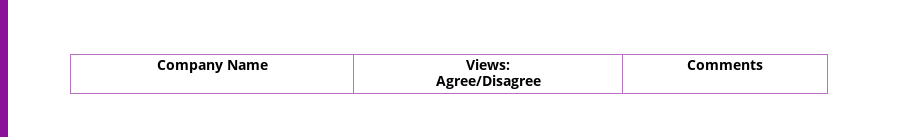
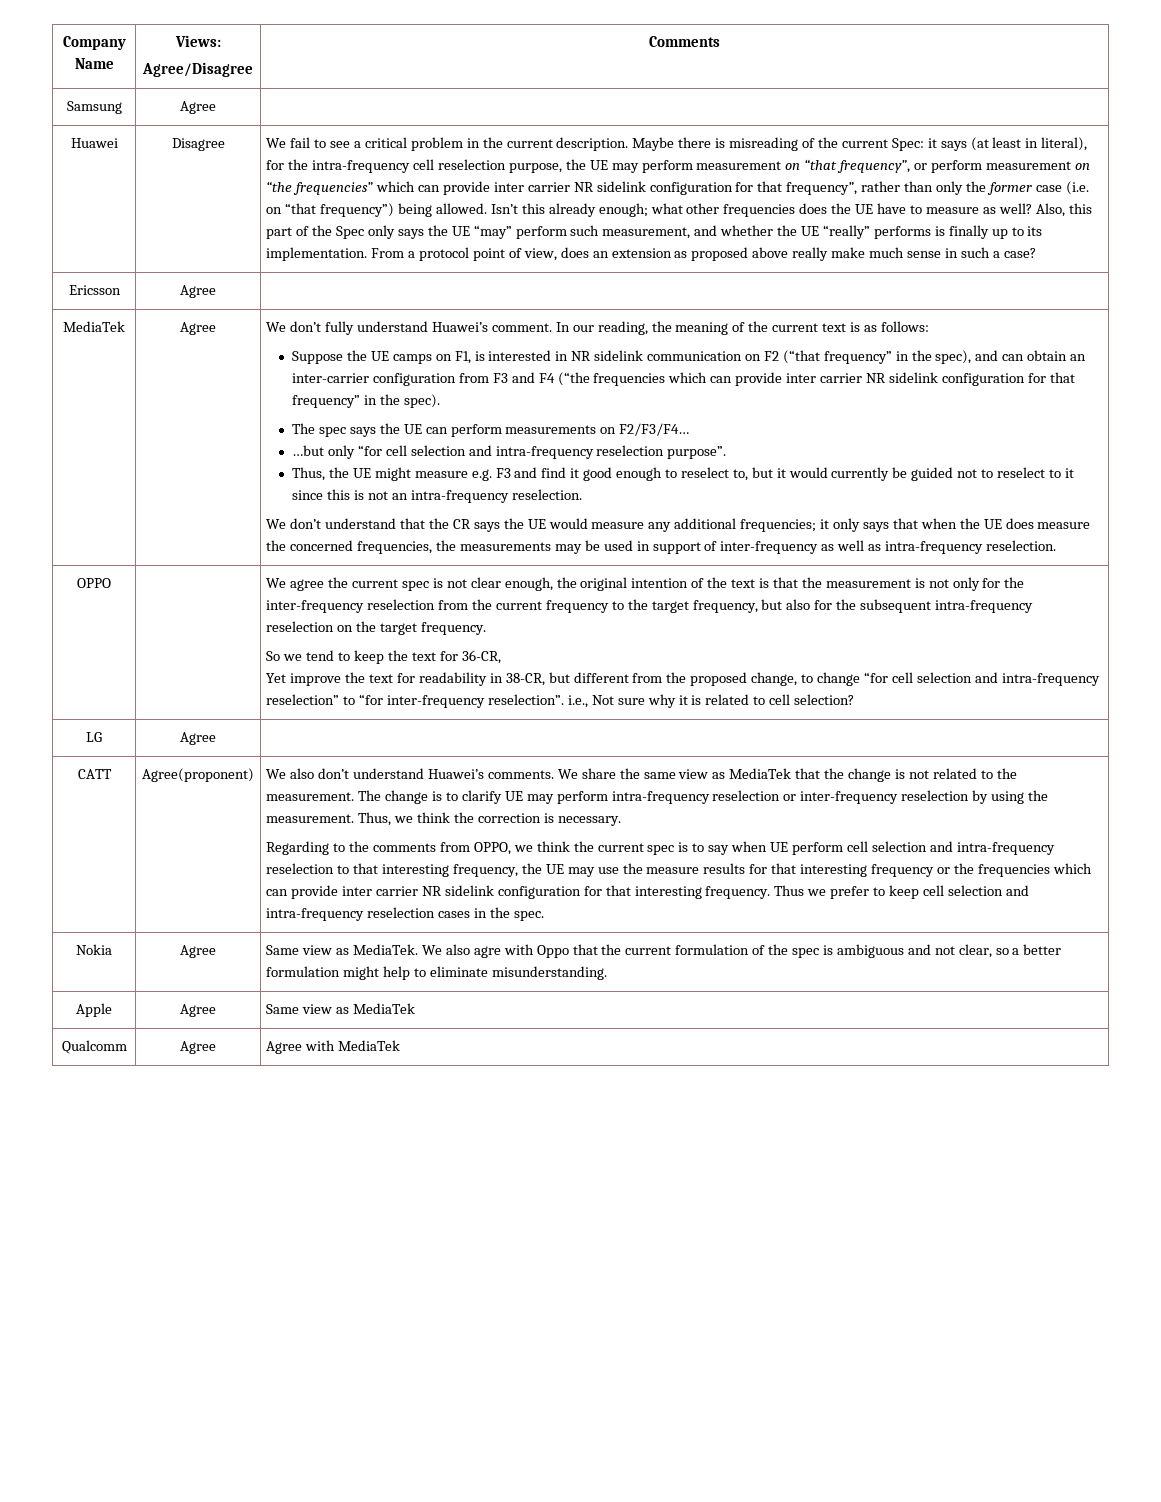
+ Samsung | Agree |
+ Huawei | Disagree | We fail to see a critical problem in the current description. Maybe there is misreading of the current Spec: it says (at least in literal), for the intra-frequency cell reselection purpose, the UE may perform measurement on “that frequency”, or perform measurement on “the frequencies” which can provide inter carrier NR sidelink configuration for that frequency”, rather than only the former case (i.e. on “that frequency”) being allowed. Isn’t this already enough; what other frequencies does the UE have to measure as well? Also, this part of the Spec only says the UE “may” perform such measurement, and whether the UE “really” performs is finally up to its implementation. From a protocol point of view, does an extension as proposed above really make much sense in such a case?
+ Ericsson | Agree |
+ MediaTek | Agree | We don’t fully understand Huawei’s comment. In our reading, the meaning of the current text is as follows:
+ Suppose the UE camps on F1, is interested in NR sidelink communication on F2 (“that frequency” in the spec), and can obtain an inter-carrier configuration from F3 and F4 (“the frequencies which can provide inter carrier NR sidelink configuration for that frequency” in the spec).
+ The spec says the UE can perform measurements on F2/F3/F4…
+ …but only “for cell selection and intra-frequency reselection purpose”.
+ Thus, the UE might measure e.g. F3 and find it good enough to reselect to, but it would currently be guided not to reselect to it since this is not an intra-frequency reselection.
+ We don’t understand that the CR says the UE would measure any additional frequencies; it only says that when the UE does measure the concerned frequencies, the measurements may be used in support of inter-frequency as well as intra-frequency reselection.
+ OPPO | | We agree the current spec is not clear enough, the original intention of the text is that the measurement is not only for the inter-frequency reselection from the current frequency to the target frequency, but also for the subsequent intra-frequency reselection on the target frequency.
+ So we tend to keep the text for 36-CR,
+ Yet improve the text for readability in 38-CR, but different from the proposed change, to change “for cell selection and intra-frequency reselection” to “for inter-frequency reselection”. i.e., Not sure why it is related to cell selection?
+ LG | Agree |
+ CATT | Agree(proponent) | We also don’t understand Huawei’s comments. We share the same view as MediaTek that the change is not related to the measurement. The change is to clarify UE may perform intra-frequency reselection or inter-frequency reselection by using the measurement. Thus, we think the correction is necessary.
+ Regarding to the comments from OPPO, we think the current spec is to say when UE perform cell selection and intra-frequency reselection to that interesting frequency, the UE may use the measure results for that interesting frequency or the frequencies which can provide inter carrier NR sidelink configuration for that interesting frequency. Thus we prefer to keep cell selection and intra-frequency reselection cases in the spec.
+ Nokia | Agree | Same view as MediaTek. We also agre with Oppo that the current formulation of the spec is ambiguous and not clear, so a better formulation might help to eliminate misunderstanding.
+ Apple | Agree | Same view as MediaTek
+ Qualcomm | Agree | Agree with MediaTek

